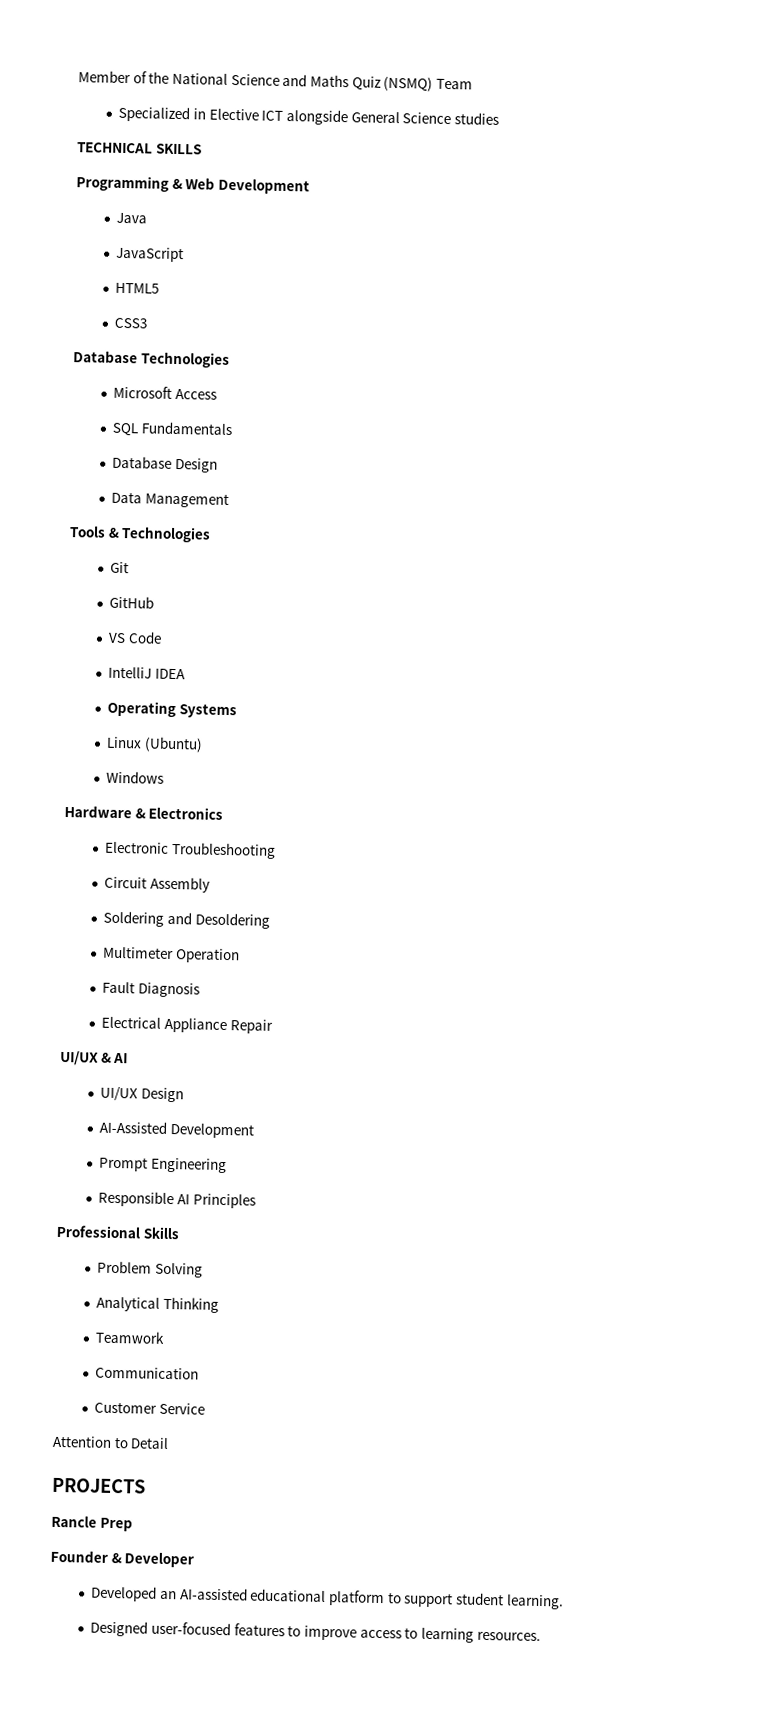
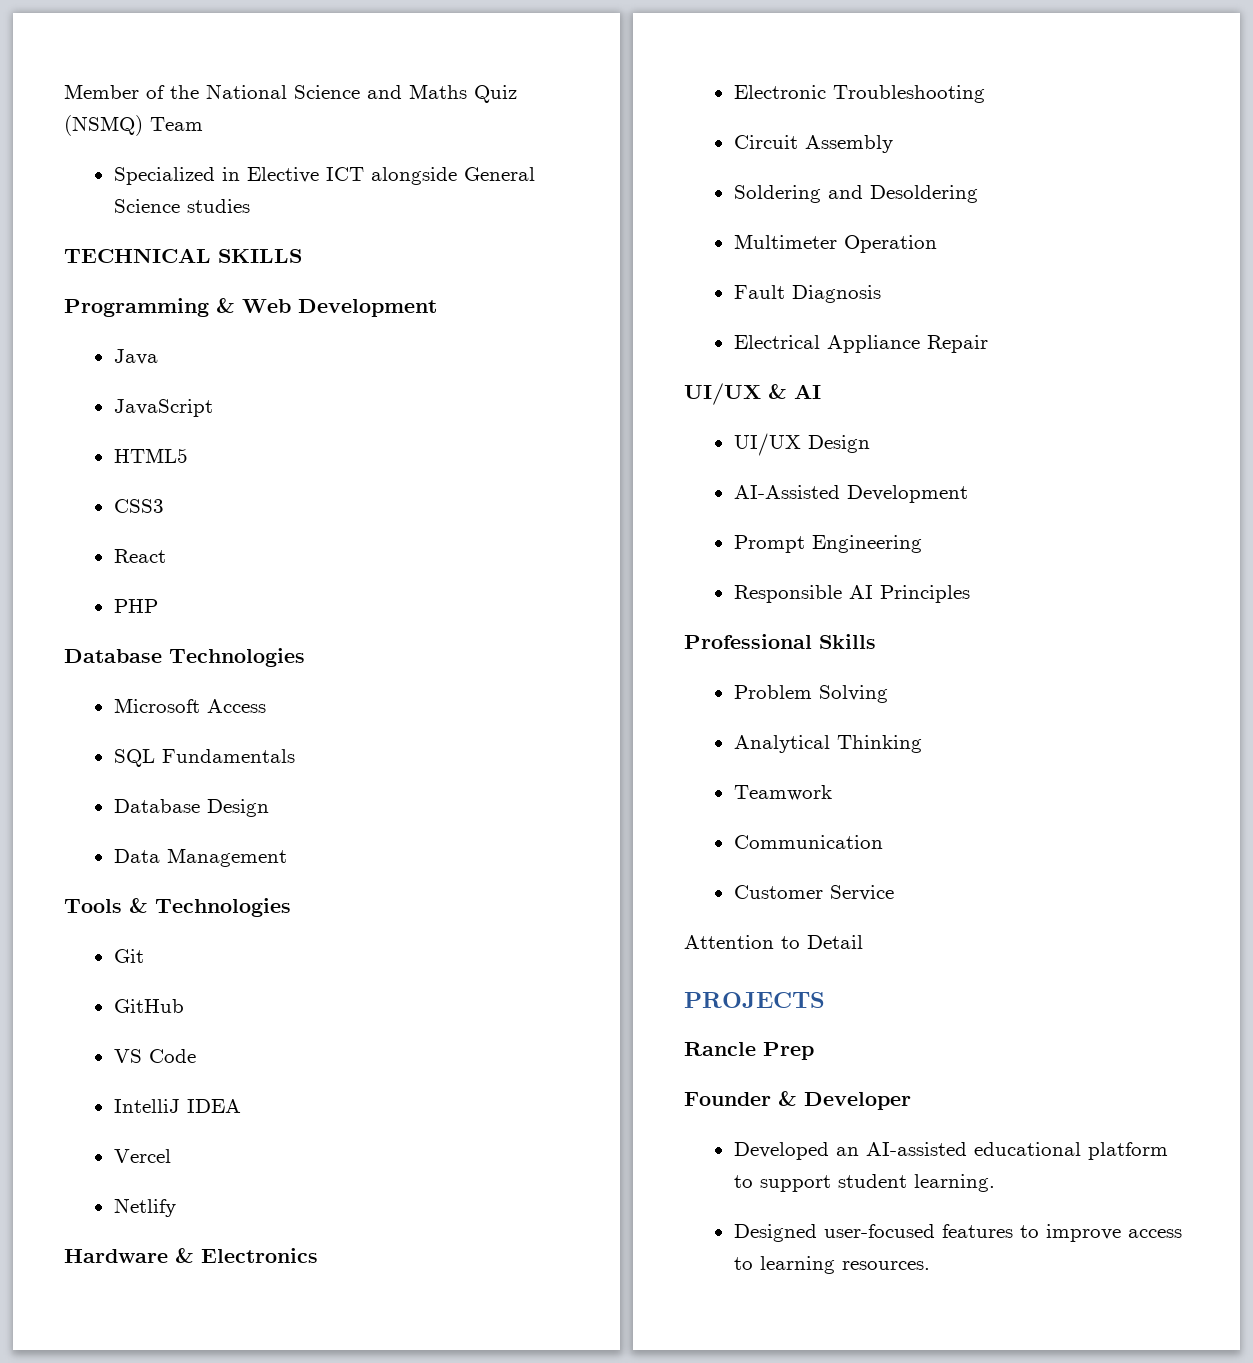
+ React
+ PHP
- Operating Systems
- Linux (Ubuntu)
- Windows
+ Vercel
+ Netlify

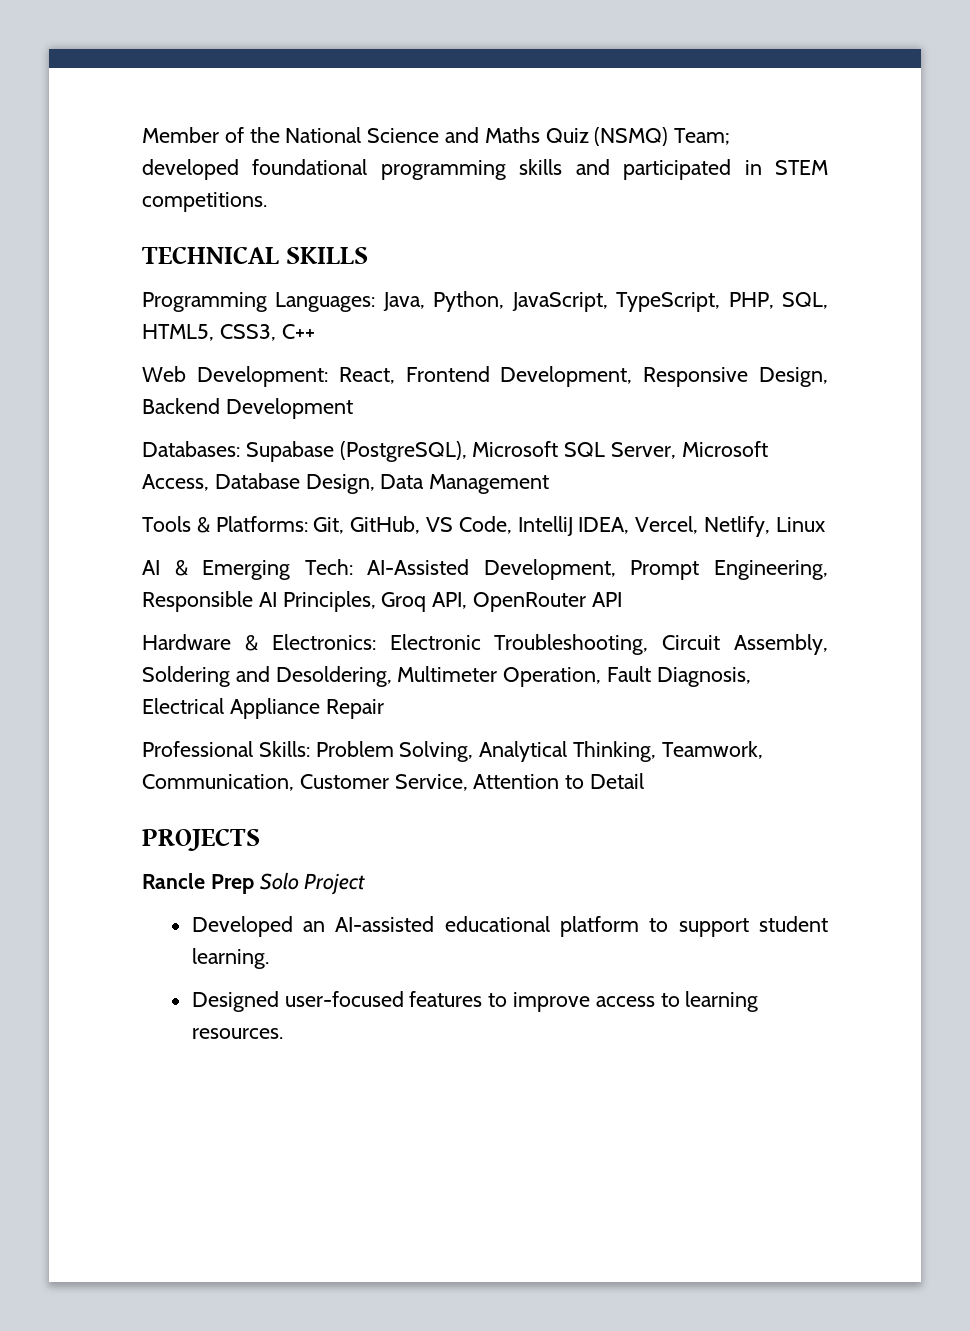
- Member of the National Science and Maths Quiz (NSMQ) Team
- Specialized in Elective ICT alongside General Science studies
+ Member of the National Science and Maths Quiz (NSMQ) Team; developed foundational programming skills and participated in STEM competitions.
  TECHNICAL SKILLS
- Programming & Web Development
- Java
- JavaScript
- HTML5
- CSS3
- React
- PHP
- Database Technologies
- Microsoft Access
- SQL Fundamentals
- Database Design
- Data Management
- Tools & Technologies
- Git
- GitHub
- VS Code
- IntelliJ IDEA
- Vercel
- Netlify
- Hardware & Electronics
- Electronic Troubleshooting
- Circuit Assembly
- Soldering and Desoldering
- Multimeter Operation
- Fault Diagnosis
- Electrical Appliance Repair
- UI/UX & AI
- UI/UX Design
- AI-Assisted Development
- Prompt Engineering
- Responsible AI Principles
- Professional Skills
- Problem Solving
- Analytical Thinking
- Teamwork
- Communication
- Customer Service
- Attention to Detail
+ Programming Languages: Java, Python, JavaScript, TypeScript, PHP, SQL, HTML5, CSS3, C++
+ Web Development: React, Frontend Development, Responsive Design, Backend Development
+ Databases: Supabase (PostgreSQL), Microsoft SQL Server, Microsoft Access, Database Design, Data Management
+ Tools & Platforms: Git, GitHub, VS Code, IntelliJ IDEA, Vercel, Netlify, Linux
+ AI & Emerging Tech: AI-Assisted Development, Prompt Engineering, Responsible AI Principles, Groq API, OpenRouter API
+ Hardware & Electronics: Electronic Troubleshooting, Circuit Assembly, Soldering and Desoldering, Multimeter Operation, Fault Diagnosis, Electrical Appliance Repair
+ Professional Skills: Problem Solving, Analytical Thinking, Teamwork, Communication, Customer Service, Attention to Detail
- Rancle Prep
- Founder & Developer
+ Rancle Prep Solo Project

